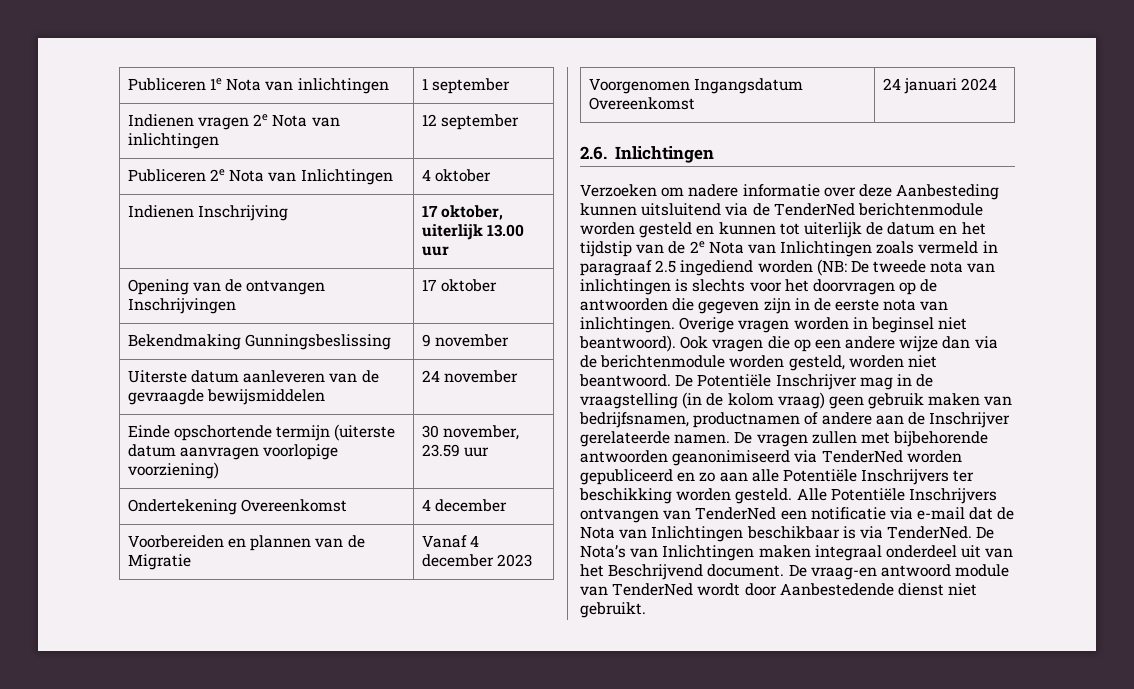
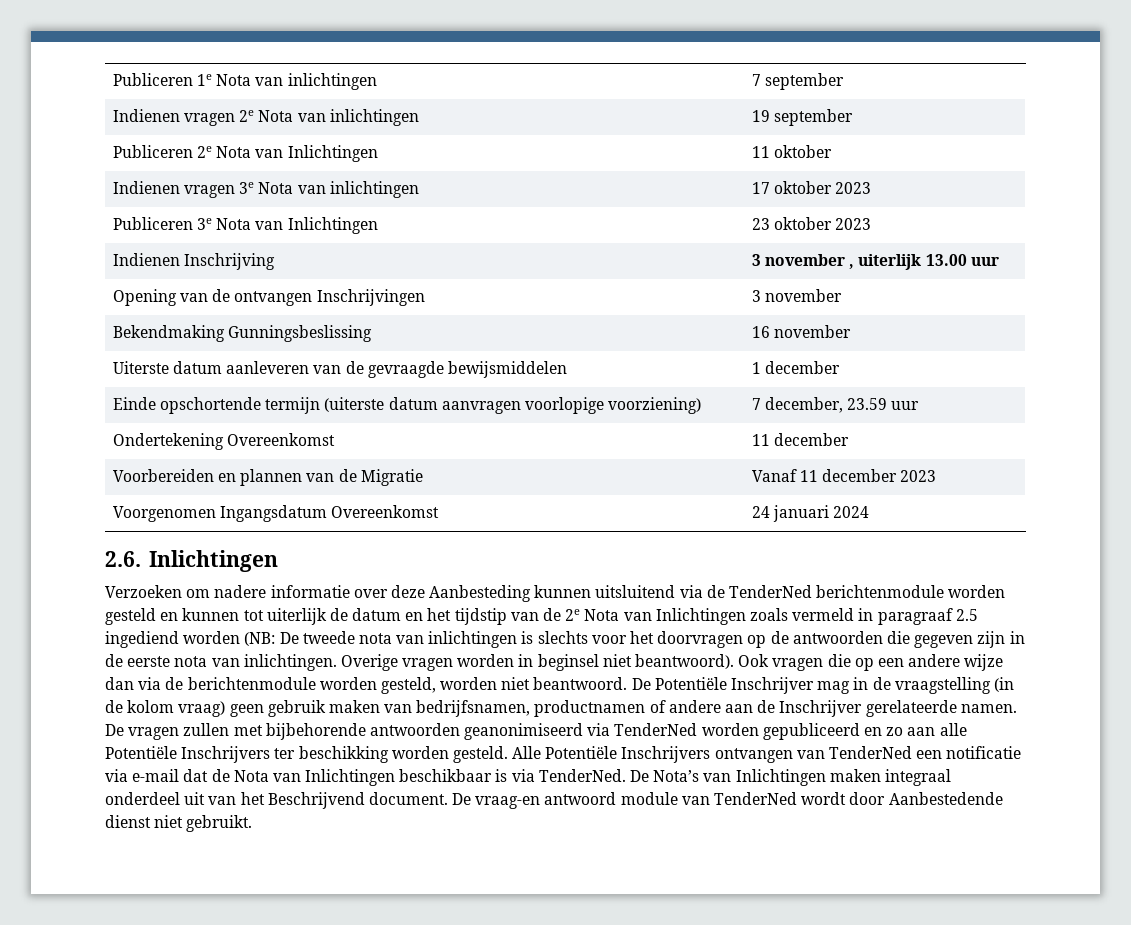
- Publiceren 1e Nota van inlichtingen | 1 september
+ Publiceren 1e Nota van inlichtingen | 7 september
- Indienen vragen 2e Nota van inlichtingen | 12 september
+ Indienen vragen 2e Nota van inlichtingen | 19 september
- Publiceren 2e Nota van Inlichtingen | 4 oktober
+ Publiceren 2e Nota van Inlichtingen | 11 oktober
+ Indienen vragen 3e Nota van inlichtingen | 17 oktober 2023
+ Publiceren 3e Nota van Inlichtingen | 23 oktober 2023
- Indienen Inschrijving | 17 oktober, uiterlijk 13.00 uur
+ Indienen Inschrijving | 3 november , uiterlijk 13.00 uur
- Opening van de ontvangen Inschrijvingen | 17 oktober
+ Opening van de ontvangen Inschrijvingen | 3 november
- Bekendmaking Gunningsbeslissing | 9 november
+ Bekendmaking Gunningsbeslissing | 16 november
- Uiterste datum aanleveren van de gevraagde bewijsmiddelen | 24 november
+ Uiterste datum aanleveren van de gevraagde bewijsmiddelen | 1 december
- Einde opschortende termijn (uiterste datum aanvragen voorlopige voorziening) | 30 november, 23.59 uur
+ Einde opschortende termijn (uiterste datum aanvragen voorlopige voorziening) | 7 december, 23.59 uur
- Ondertekening Overeenkomst | 4 december
+ Ondertekening Overeenkomst | 11 december
- Voorbereiden en plannen van de Migratie | Vanaf 4 december 2023
+ Voorbereiden en plannen van de Migratie | Vanaf 11 december 2023

